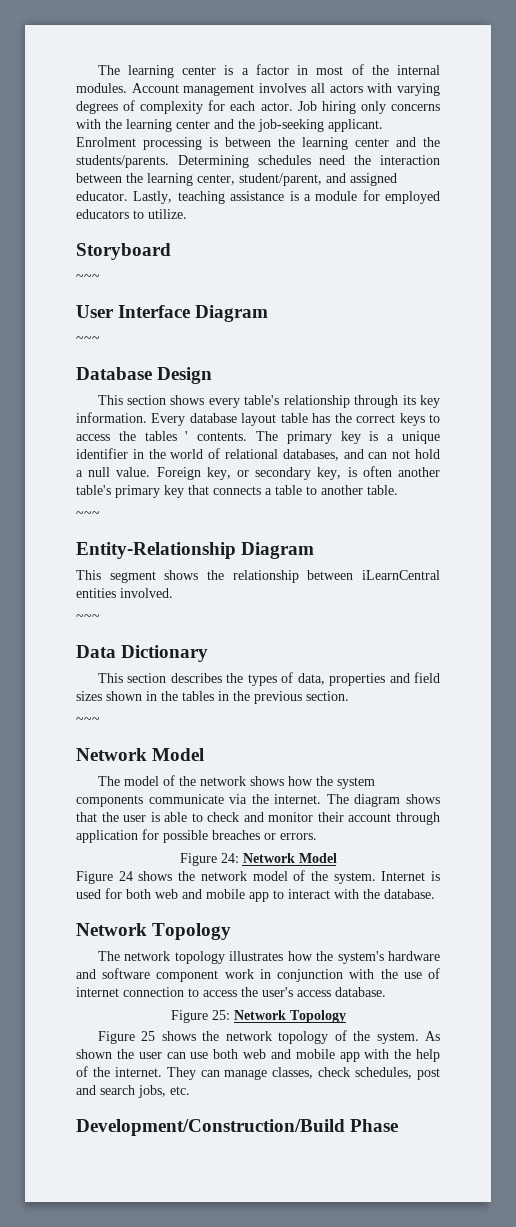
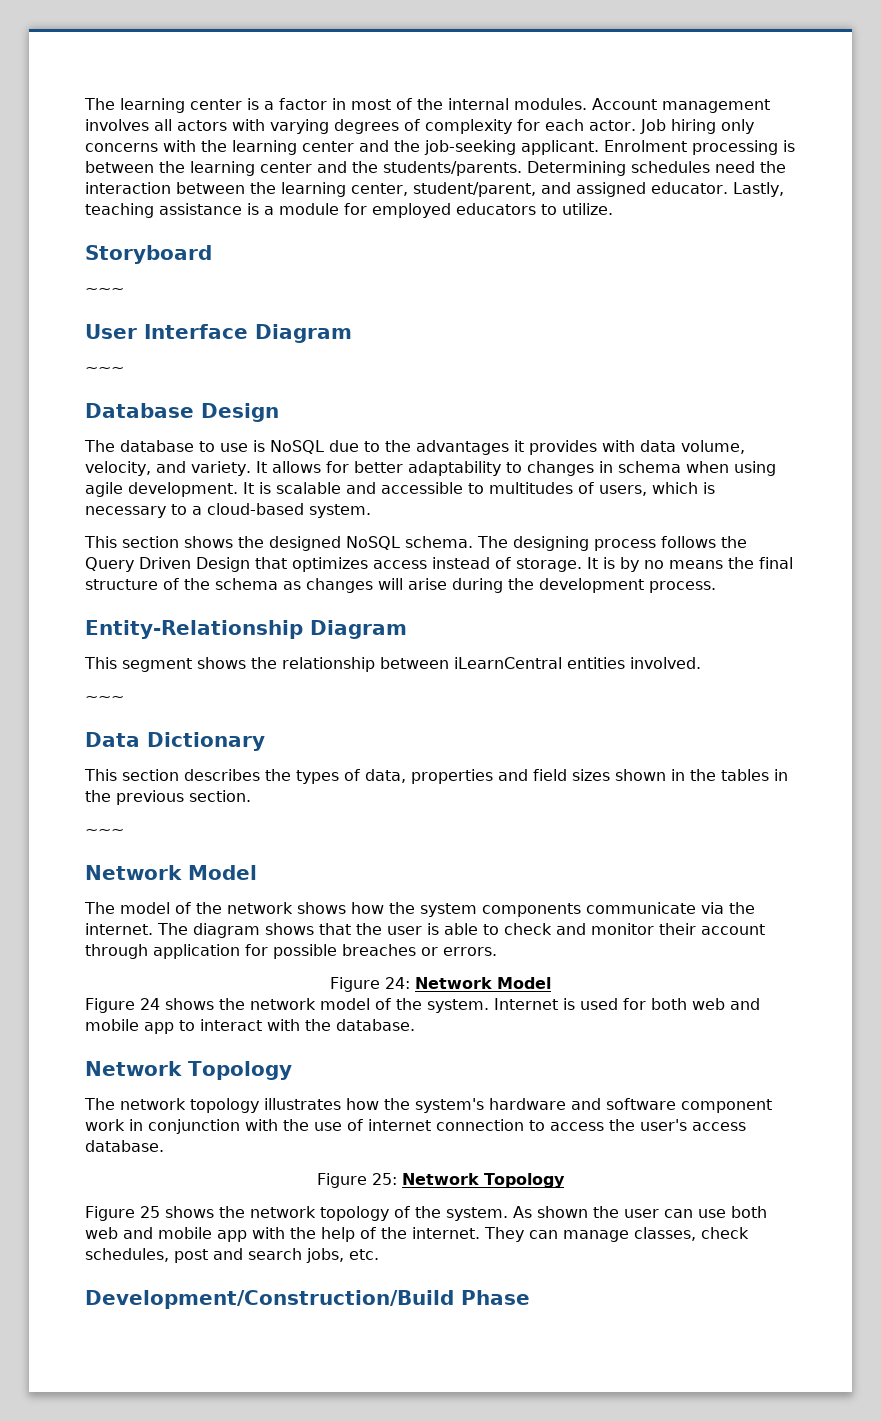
- This section shows every table's relationship through its key information. Every database layout table has the correct keys to access the tables ' contents. The primary key is a unique identifier in the world of relational databases, and can not hold a null value. Foreign key, or secondary key, is often another table's primary key that connects a table to another table.
- ~~~
+ The database to use is NoSQL due to the advantages it provides with data volume, velocity, and variety. It allows for better adaptability to changes in schema when using agile development. It is scalable and accessible to multitudes of users, which is necessary to a cloud-based system.
+ This section shows the designed NoSQL schema. The designing process follows the Query Driven Design that optimizes access instead of storage. It is by no means the final structure of the schema as changes will arise during the development process.

